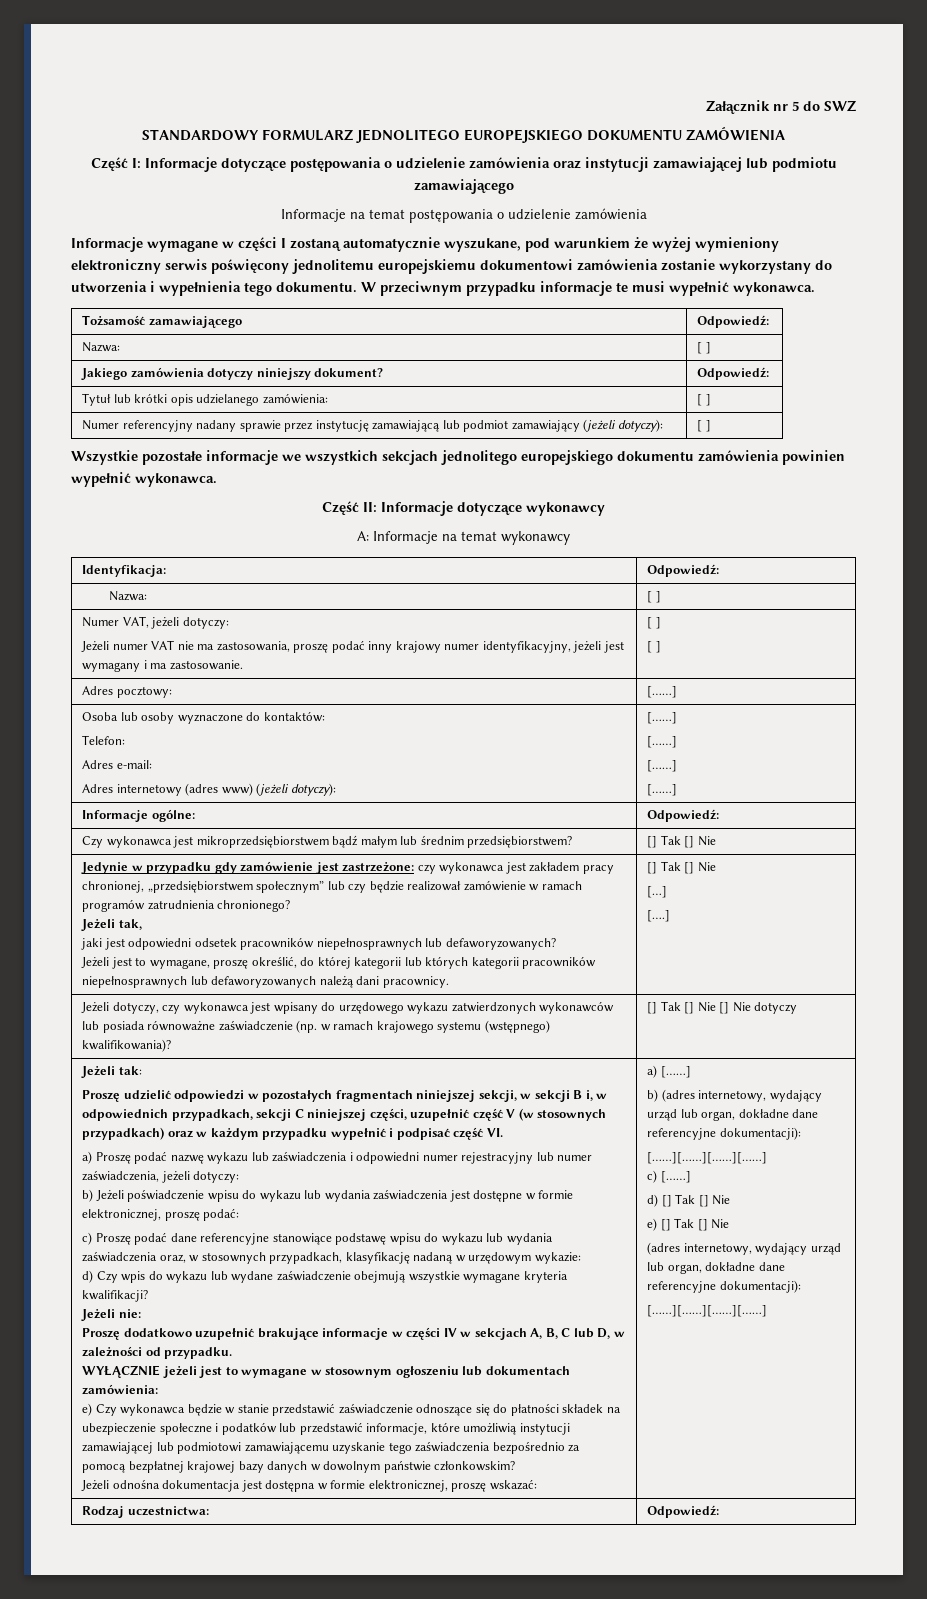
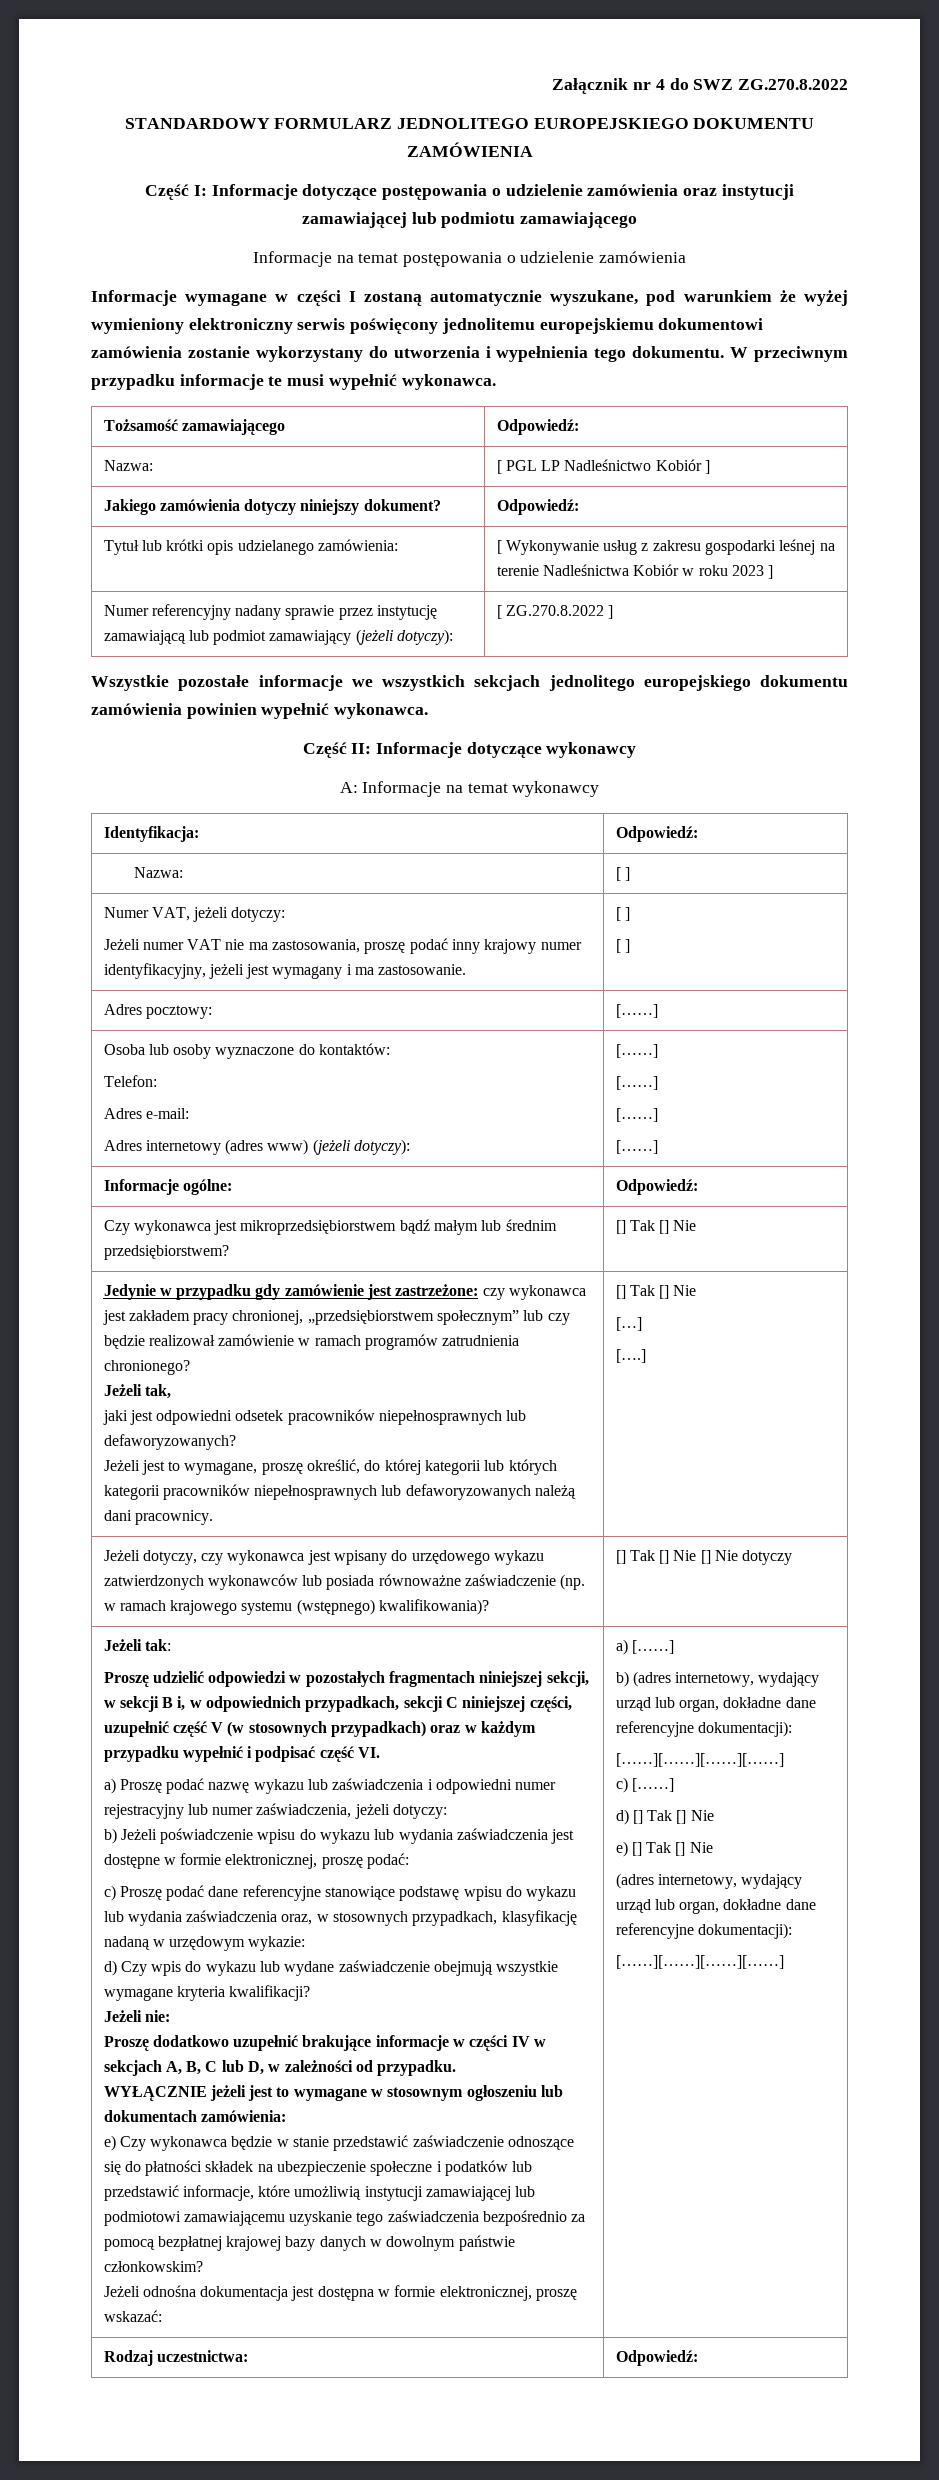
- Załącznik nr 5 do SWZ
+ Załącznik nr 4 do SWZ ZG.270.8.2022
  Tożsamość zamawiającego | Odpowiedź:
- Nazwa: | [ ]
+ Nazwa: | [ PGL LP Nadleśnictwo Kobiór ]
- Tytuł lub krótki opis udzielanego zamówienia: | [ ]
+ Tytuł lub krótki opis udzielanego zamówienia: | [ Wykonywanie usług z zakresu gospodarki leśnej na terenie Nadleśnictwa Kobiór w roku 2023 ]
- Numer referencyjny nadany sprawie przez instytucję zamawiającą lub podmiot zamawiający (jeżeli dotyczy): | [ ]
+ Numer referencyjny nadany sprawie przez instytucję zamawiającą lub podmiot zamawiający (jeżeli dotyczy): | [ ZG.270.8.2022 ]

